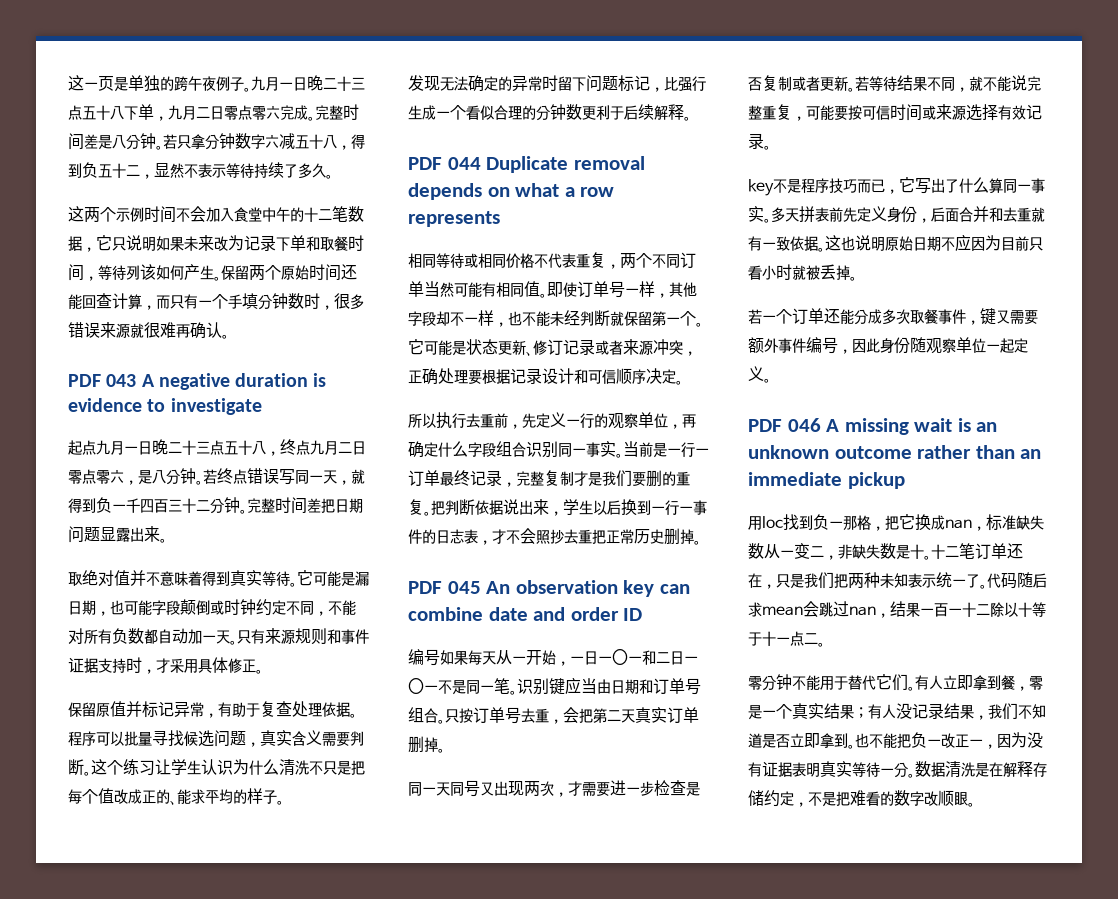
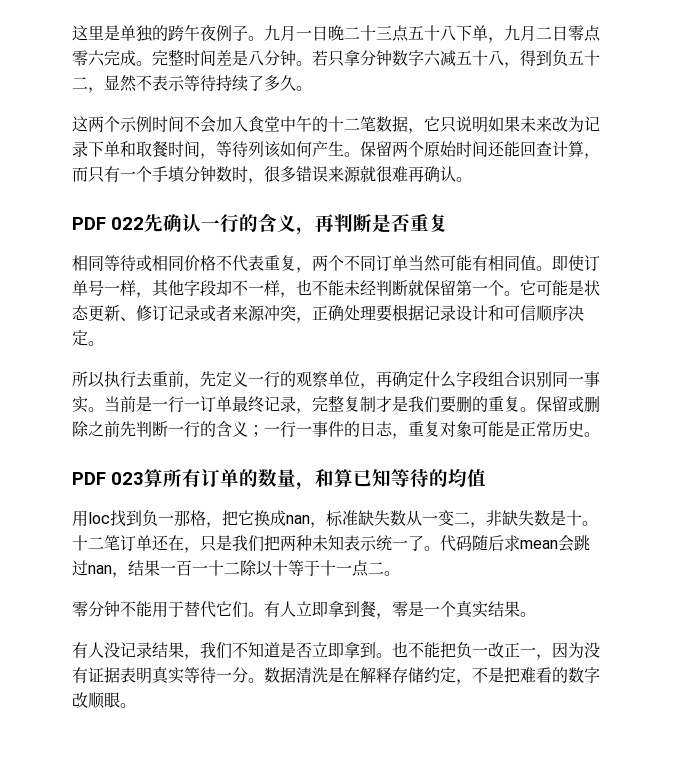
- 这一页是单独的跨午夜例子。
+ 这里是单独的跨午夜例子。
- PDF 043 A negative duration is evidence to investigate
- 起点九月一日晚二十三点五十八，终点九月二日零点零六，是八分钟。若终点错误写同一天，就得到负一千四百三十二分钟。完整时间差把日期问题显露出来。
- 取绝对值并不意味着得到真实等待。它可能是漏日期，也可能字段颠倒或时钟约定不同，不能对所有负数都自动加一天。只有来源规则和事件证据支持时，才采用具体修正。
- 保留原值并标记异常，有助于复查处理依据。程序可以批量寻找候选问题，真实含义需要判断。这个练习让学生认识为什么清洗不只是把每个值改成正的、能求平均的样子。
- 发现无法确定的异常时留下问题标记，比强行生成一个看似合理的分钟数更利于后续解释。
- PDF 044 Duplicate removal depends on what a row represents
+ PDF 022先确认一行的含义，再判断是否重复
- 把判断依据说出来，学生以后换到一行一事件的日志表，才不会照抄去重把正常历史删掉。
- PDF 045 An observation key can combine date and order ID
- 编号如果每天从一开始，一日一〇一和二日一〇一不是同一笔。识别键应当由日期和订单号组合。只按订单号去重，会把第二天真实订单删掉。
- 同一天同号又出现两次，才需要进一步检查是否复制或者更新。若等待结果不同，就不能说完整重复，可能要按可信时间或来源选择有效记录。
- key不是程序技巧而已，它写出了什么算同一事实。多天拼表前先定义身份，后面合并和去重就有一致依据。这也说明原始日期不应因为目前只看小时就被丢掉。
- 若一个订单还能分成多次取餐事件，键又需要额外事件编号，因此身份随观察单位一起定义。
- PDF 046 A missing wait is an unknown outcome rather than an immediate pickup
+ 保留或删除之前先判断一行的含义；一行一事件的日志，重复对象可能是正常历史。
+ PDF 023算所有订单的数量，和算已知等待的均值
- 有人立即拿到餐，零是一个真实结果；有人没记录结果，我们不知道是否立即拿到。
+ 有人立即拿到餐，零是一个真实结果。
+ 有人没记录结果，我们不知道是否立即拿到。

